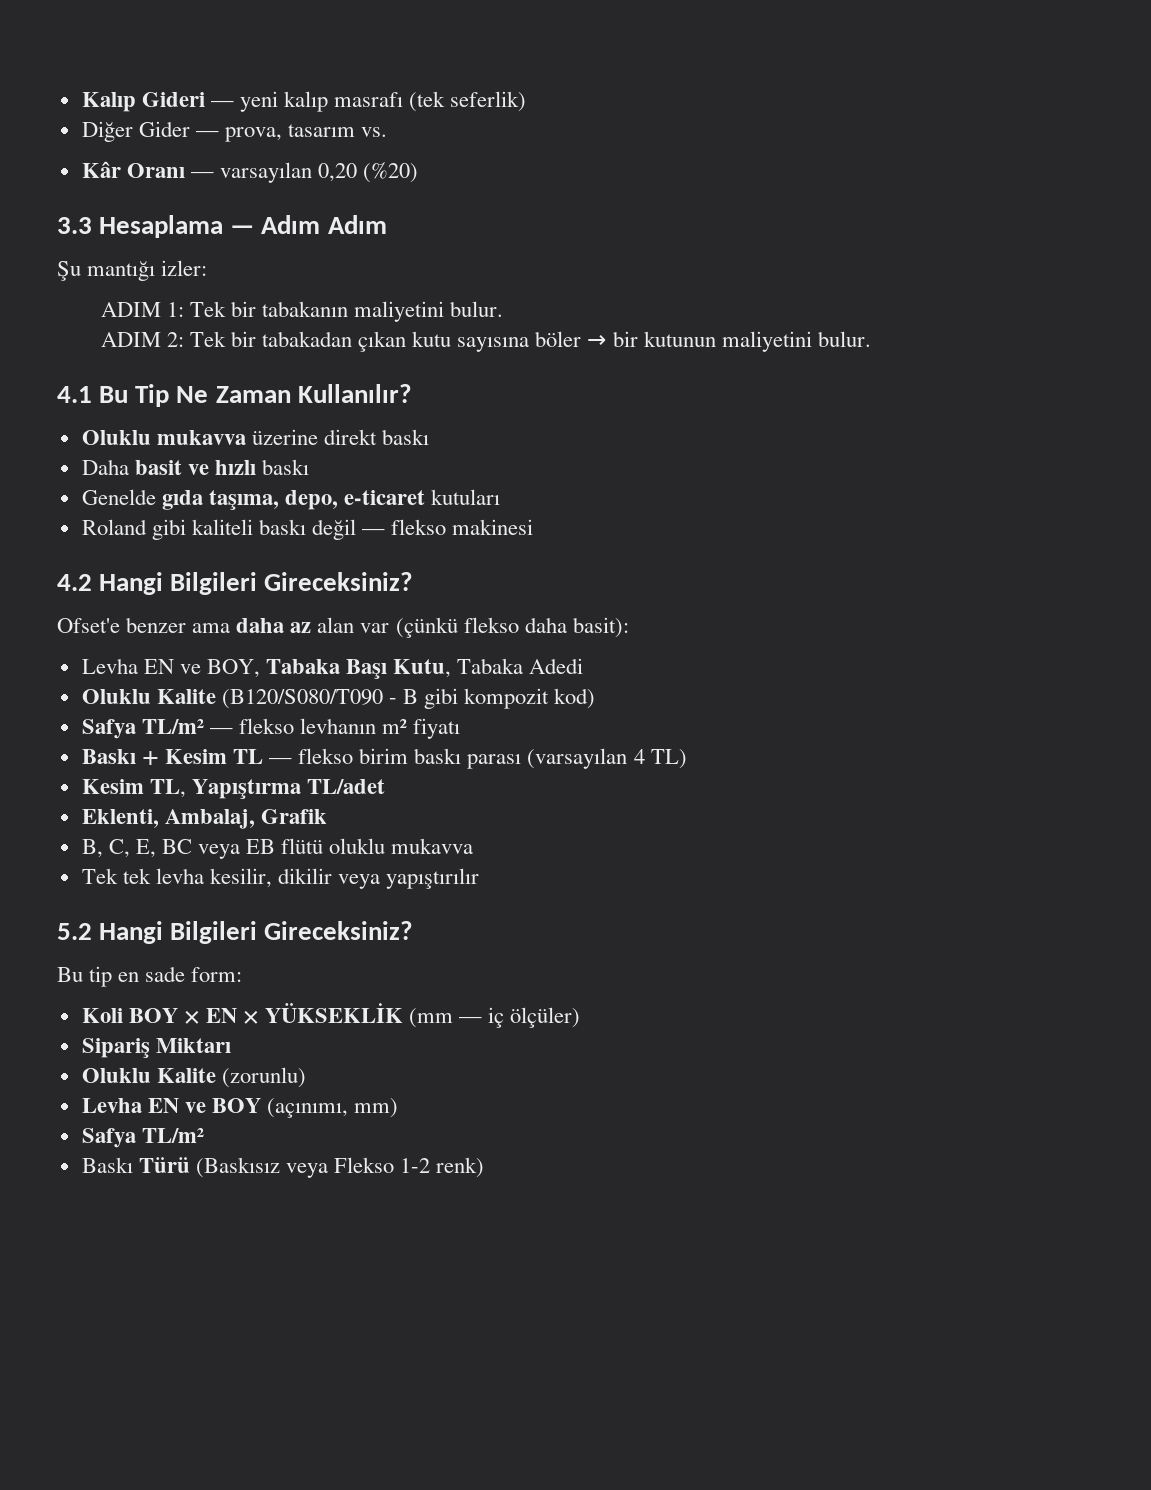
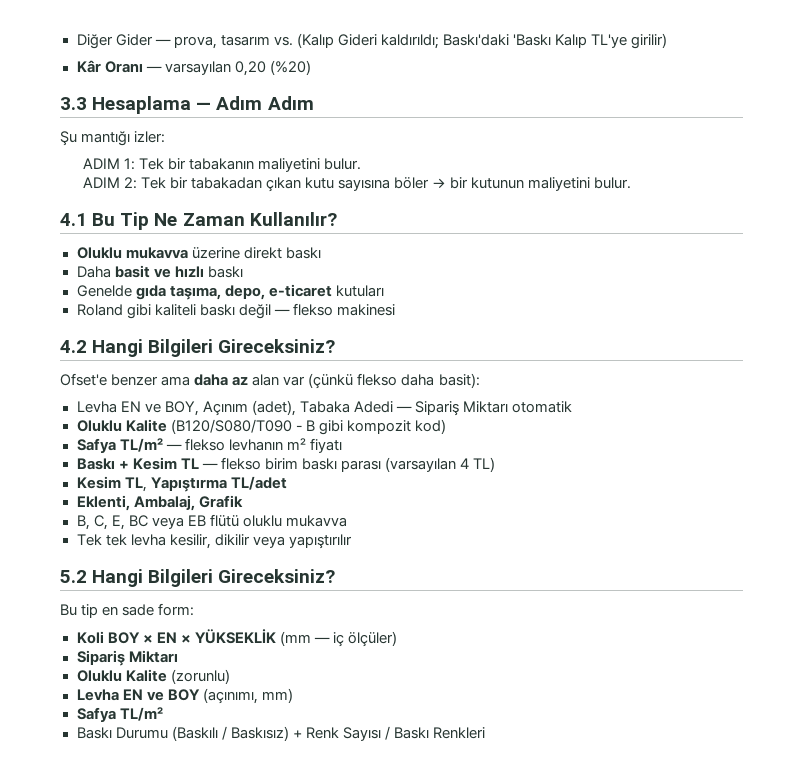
- Kalıp Gideri — yeni kalıp masrafı (tek seferlik)
- Diğer Gider — prova, tasarım vs.
+ Diğer Gider — prova, tasarım vs. (Kalıp Gideri kaldırıldı; Baskı'daki 'Baskı Kalıp TL'ye girilir)
- Levha EN ve BOY, Tabaka Başı Kutu, Tabaka Adedi
+ Levha EN ve BOY, Açınım (adet), Tabaka Adedi — Sipariş Miktarı otomatik
- Baskı Türü (Baskısız veya Flekso 1-2 renk)
+ Baskı Durumu (Baskılı / Baskısız) + Renk Sayısı / Baskı Renkleri

